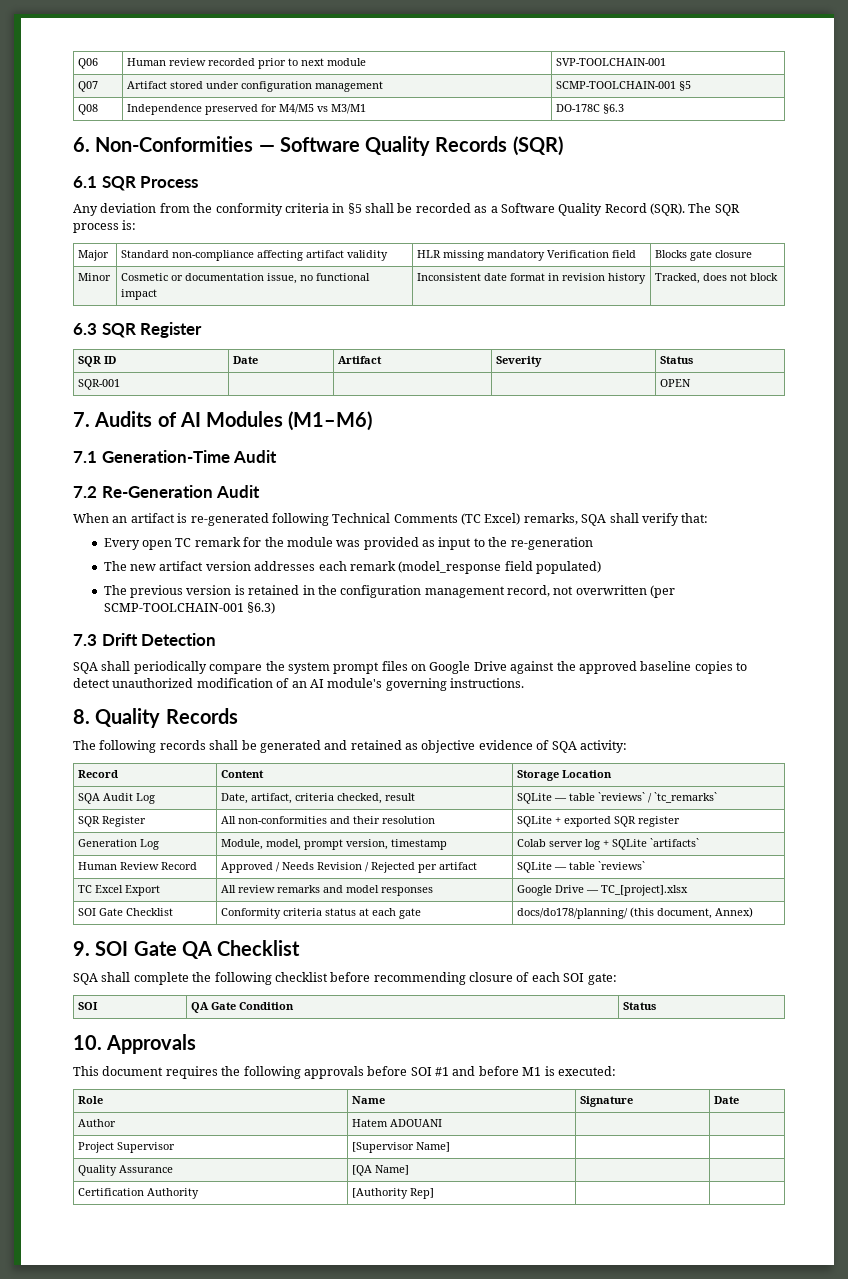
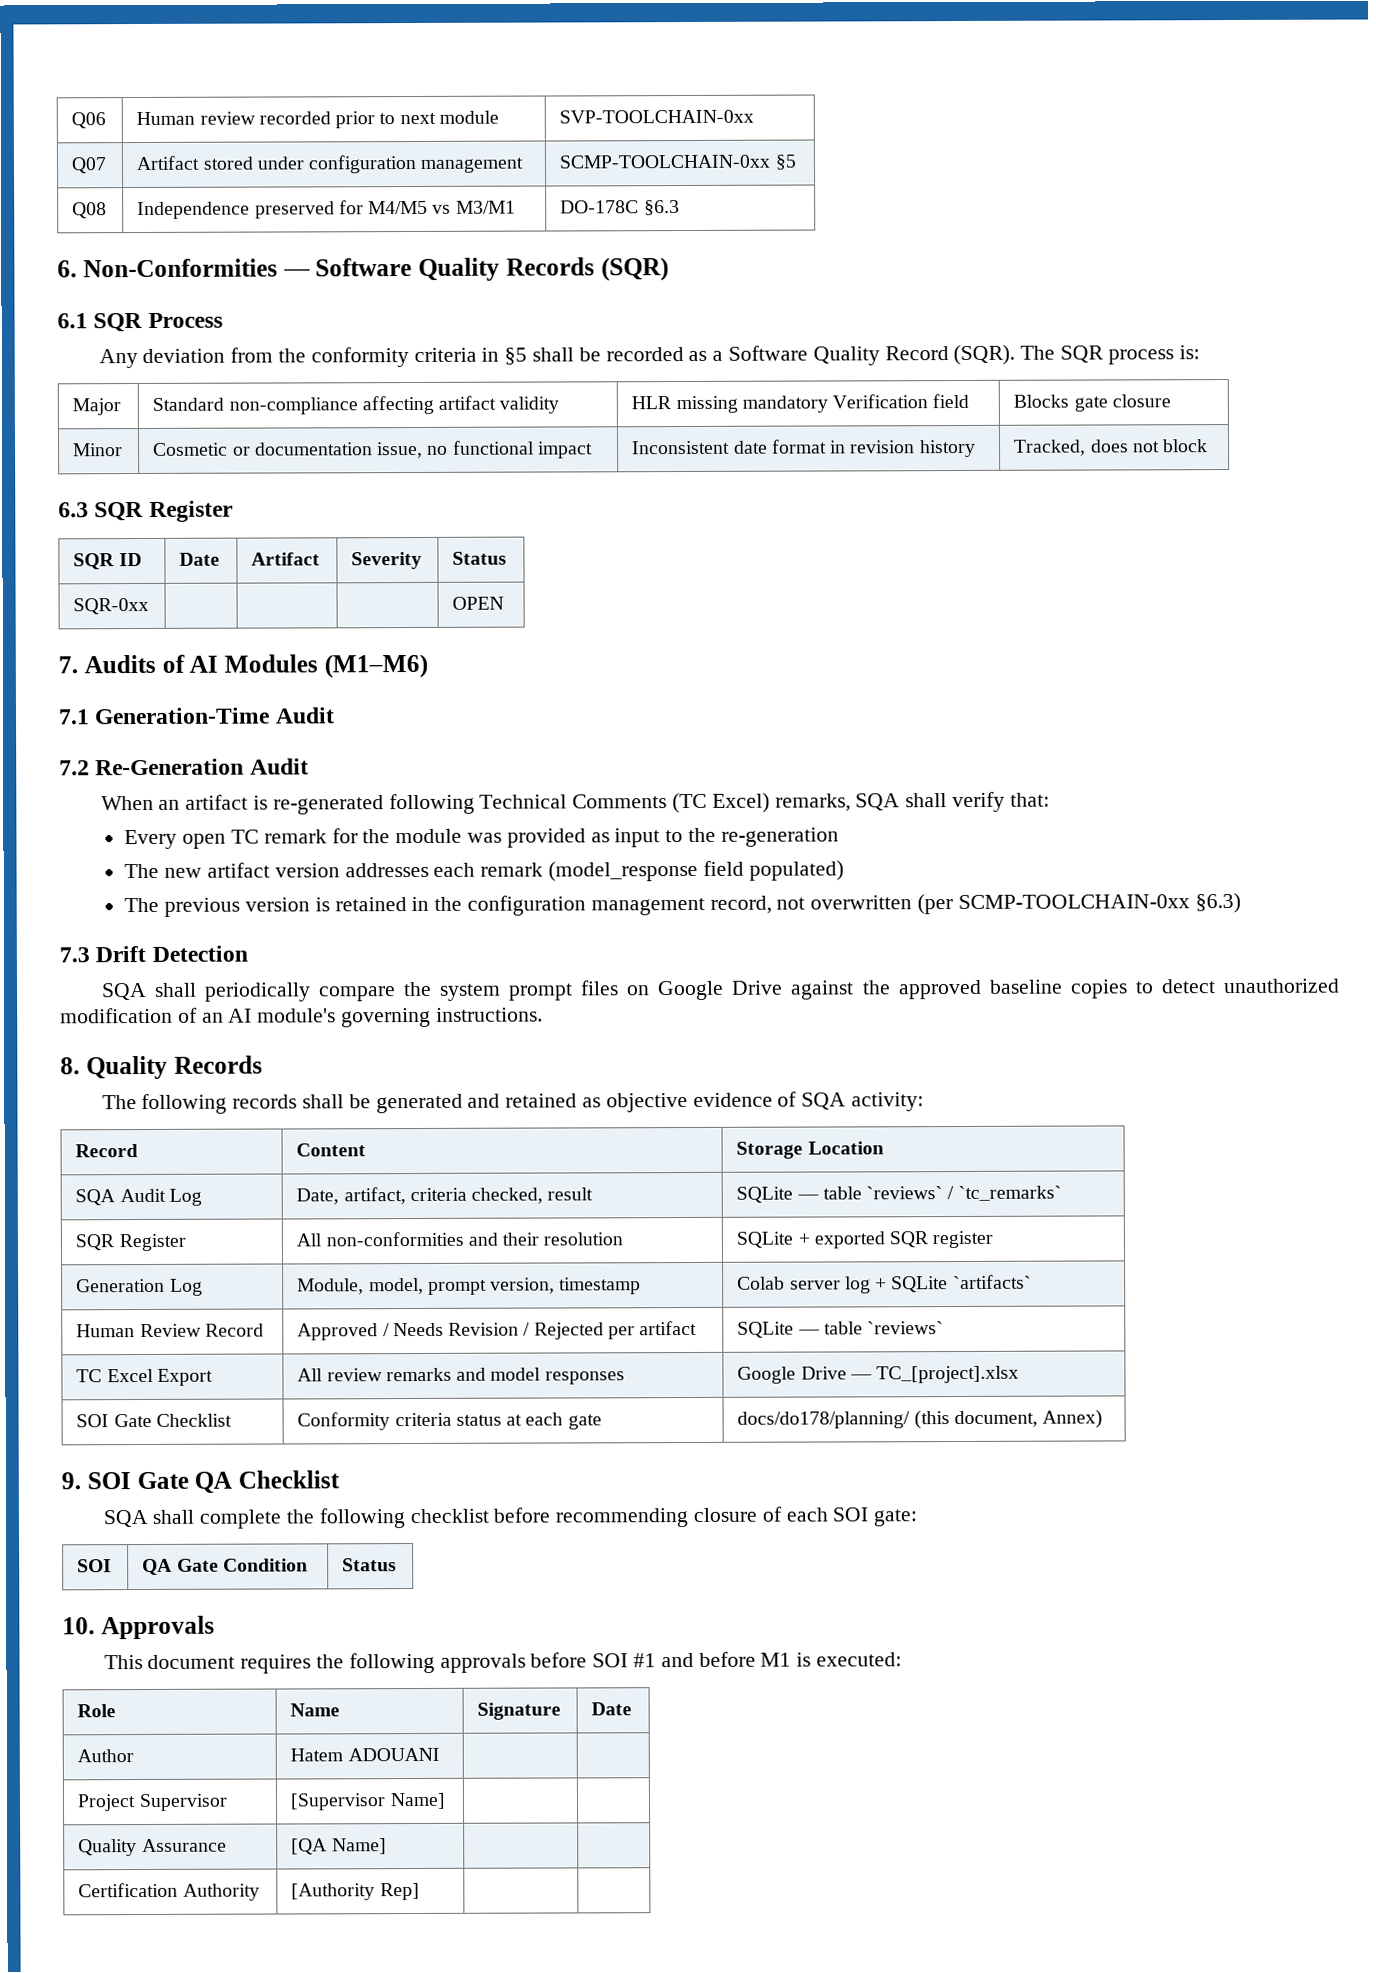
- Q06 | Human review recorded prior to next module | SVP-TOOLCHAIN-001
+ Q06 | Human review recorded prior to next module | SVP-TOOLCHAIN-0xx
- Q07 | Artifact stored under configuration management | SCMP-TOOLCHAIN-001 §5
+ Q07 | Artifact stored under configuration management | SCMP-TOOLCHAIN-0xx §5
- SQR-001 | | | | OPEN
+ SQR-0xx | | | | OPEN
- The previous version is retained in the configuration management record, not overwritten (per SCMP-TOOLCHAIN-001 §6.3)
+ The previous version is retained in the configuration management record, not overwritten (per SCMP-TOOLCHAIN-0xx §6.3)

